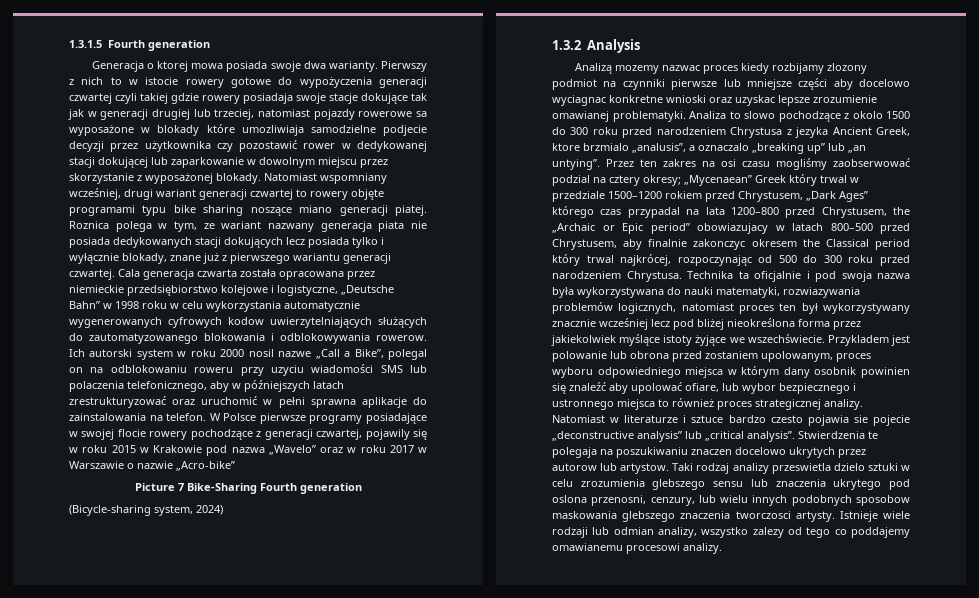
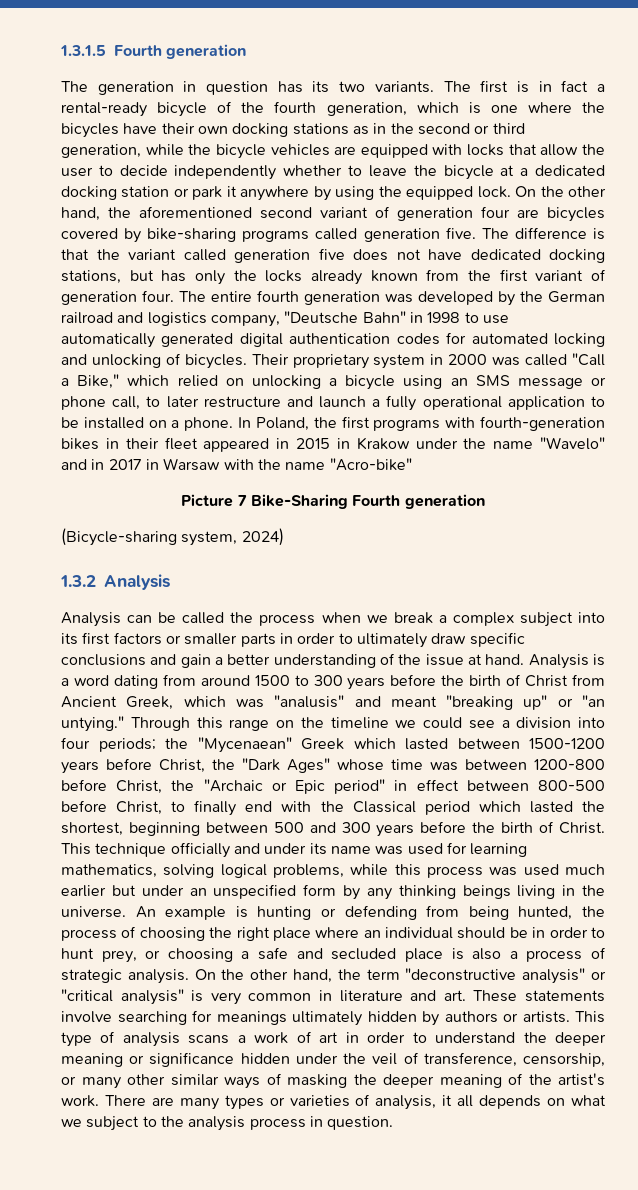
- Generacja o ktorej mowa posiada swoje dwa warianty. Pierwszy z nich to w istocie rowery gotowe do wypożyczenia generacji czwartej czyli takiej gdzie rowery posiadaja swoje stacje dokujące tak jak w generacji drugiej lub trzeciej, natomiast pojazdy rowerowe sa wyposażone w blokady które umozliwiaja samodzielne podjecie decyzji przez użytkownika czy pozostawić rower w dedykowanej stacji dokującej lub zaparkowanie w dowolnym miejscu przez skorzystanie z wyposażonej blokady. Natomiast wspomniany wcześniej, drugi wariant generacji czwartej to rowery objęte programami typu bike sharing noszące miano generacji piatej. Roznica polega w tym, ze wariant nazwany generacja piata nie posiada dedykowanych stacji dokujących lecz posiada tylko i wyłącznie blokady, znane już z pierwszego wariantu generacji czwartej. Cala generacja czwarta została opracowana przez niemieckie przedsiębiorstwo kolejowe i logistyczne, „Deutsche Bahn” w 1998 roku w celu wykorzystania automatycznie wygenerowanych cyfrowych kodow uwierzytelniających służących do zautomatyzowanego blokowania i odblokowywania rowerow. Ich autorski system w roku 2000 nosil nazwe „Call a Bike”, polegal on na odblokowaniu roweru przy uzyciu wiadomości SMS lub polaczenia telefonicznego, aby w późniejszych latach zrestrukturyzować oraz uruchomić w pełni sprawna aplikacje do zainstalowania na telefon. W Polsce pierwsze programy posiadające w swojej flocie rowery pochodzące z generacji czwartej, pojawily się w roku 2015 w Krakowie pod nazwa „Wavelo” oraz w roku 2017 w Warszawie o nazwie „Acro-bike”
+ The generation in question has its two variants. The first is in fact a rental-ready bicycle of the fourth generation, which is one where the bicycles have their own docking stations as in the second or third generation, while the bicycle vehicles are equipped with locks that allow the user to decide independently whether to leave the bicycle at a dedicated docking station or park it anywhere by using the equipped lock. On the other hand, the aforementioned second variant of generation four are bicycles covered by bike-sharing programs called generation five. The difference is that the variant called generation five does not have dedicated docking stations, but has only the locks already known from the first variant of generation four. The entire fourth generation was developed by the German railroad and logistics company, "Deutsche Bahn" in 1998 to use automatically generated digital authentication codes for automated locking and unlocking of bicycles. Their proprietary system in 2000 was called "Call a Bike," which relied on unlocking a bicycle using an SMS message or phone call, to later restructure and launch a fully operational application to be installed on a phone. In Poland, the first programs with fourth-generation bikes in their fleet appeared in 2015 in Krakow under the name "Wavelo" and in 2017 in Warsaw with the name "Acro-bike"
- Analizą mozemy nazwac proces kiedy rozbijamy zlozony podmiot na czynniki pierwsze lub mniejsze części aby docelowo wyciagnac konkretne wnioski oraz uzyskac lepsze zrozumienie omawianej problematyki. Analiza to slowo pochodzące z okolo 1500 do 300 roku przed narodzeniem Chrystusa z jezyka Ancient Greek, ktore brzmialo „analusis”, a oznaczalo „breaking up” lub „an untying”. Przez ten zakres na osi czasu mogliśmy zaobserwować podzial na cztery okresy; „Mycenaean” Greek który trwal w przedziale 1500–1200 rokiem przed Chrystusem, „Dark Ages” którego czas przypadal na lata 1200–800 przed Chrystusem, the „Archaic or Epic period” obowiazujacy w latach 800–500 przed Chrystusem, aby finalnie zakonczyc okresem the Classical period który trwal najkrócej, rozpoczynając od 500 do 300 roku przed narodzeniem Chrystusa. Technika ta oficjalnie i pod swoja nazwa była wykorzystywana do nauki matematyki, rozwiazywania problemów logicznych, natomiast proces ten był wykorzystywany znacznie wcześniej lecz pod bliżej nieokreślona forma przez jakiekolwiek myślące istoty żyjące we wszechświecie. Przykladem jest polowanie lub obrona przed zostaniem upolowanym, proces wyboru odpowiedniego miejsca w którym dany osobnik powinien się znaleźć aby upolować ofiare, lub wybor bezpiecznego i ustronnego miejsca to również proces strategicznej analizy. Natomiast w literaturze i sztuce bardzo czesto pojawia sie pojecie „deconstructive analysis” lub „critical analysis”. Stwierdzenia te polegaja na poszukiwaniu znaczen docelowo ukrytych przez autorow lub artystow. Taki rodzaj analizy przeswietla dzielo sztuki w celu zrozumienia glebszego sensu lub znaczenia ukrytego pod oslona przenosni, cenzury, lub wielu innych podobnych sposobow maskowania glebszego znaczenia tworczosci artysty. Istnieje wiele rodzaji lub odmian analizy, wszystko zalezy od tego co poddajemy omawianemu procesowi analizy.
+ Analysis can be called the process when we break a complex subject into its first factors or smaller parts in order to ultimately draw specific conclusions and gain a better understanding of the issue at hand. Analysis is a word dating from around 1500 to 300 years before the birth of Christ from Ancient Greek, which was "analusis" and meant "breaking up" or "an untying." Through this range on the timeline we could see a division into four periods; the "Mycenaean" Greek which lasted between 1500-1200 years before Christ, the "Dark Ages" whose time was between 1200-800 before Christ, the "Archaic or Epic period" in effect between 800-500 before Christ, to finally end with the Classical period which lasted the shortest, beginning between 500 and 300 years before the birth of Christ. This technique officially and under its name was used for learning mathematics, solving logical problems, while this process was used much earlier but under an unspecified form by any thinking beings living in the universe. An example is hunting or defending from being hunted, the process of choosing the right place where an individual should be in order to hunt prey, or choosing a safe and secluded place is also a process of strategic analysis. On the other hand, the term "deconstructive analysis" or "critical analysis" is very common in literature and art. These statements involve searching for meanings ultimately hidden by authors or artists. This type of analysis scans a work of art in order to understand the deeper meaning or significance hidden under the veil of transference, censorship, or many other similar ways of masking the deeper meaning of the artist's work. There are many types or varieties of analysis, it all depends on what we subject to the analysis process in question.

